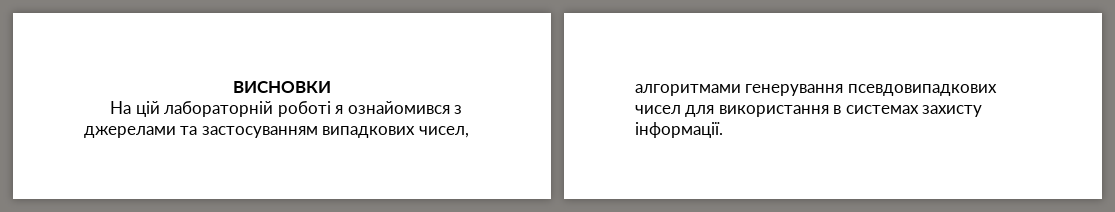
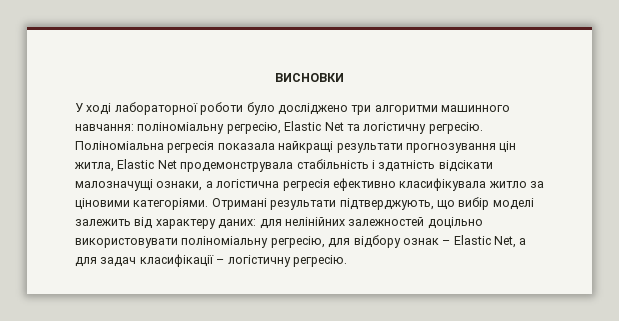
- На цій лабораторній роботі я ознайомився з джерелами та застосуванням випадкових чисел, алгоритмами генерування псевдовипадкових чисел для використання в системах захисту інформації.
+ У ході лабораторної роботи було досліджено три алгоритми машинного навчання: поліноміальну регресію, Elastic Net та логістичну регресію. Поліноміальна регресія показала найкращі результати прогнозування цін житла, Elastic Net продемонструвала стабільність і здатність відсікати малозначущі ознаки, а логістична регресія ефективно класифікувала житло за ціновими категоріями. Отримані результати підтверджують, що вибір моделі залежить від характеру даних: для нелінійних залежностей доцільно використовувати поліноміальну регресію, для відбору ознак – Elastic Net, а для задач класифікації – логістичну регресію.

